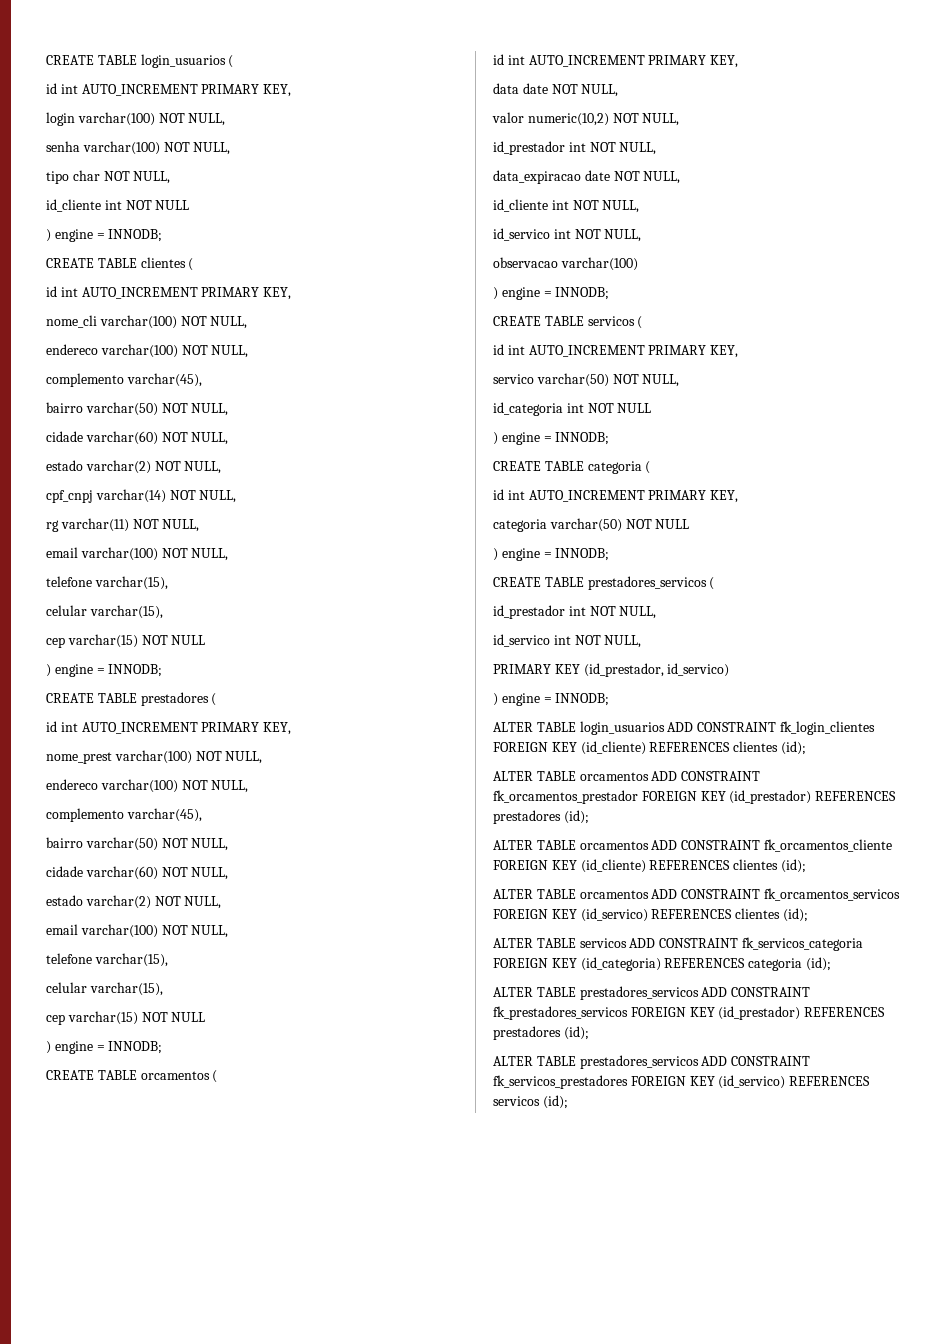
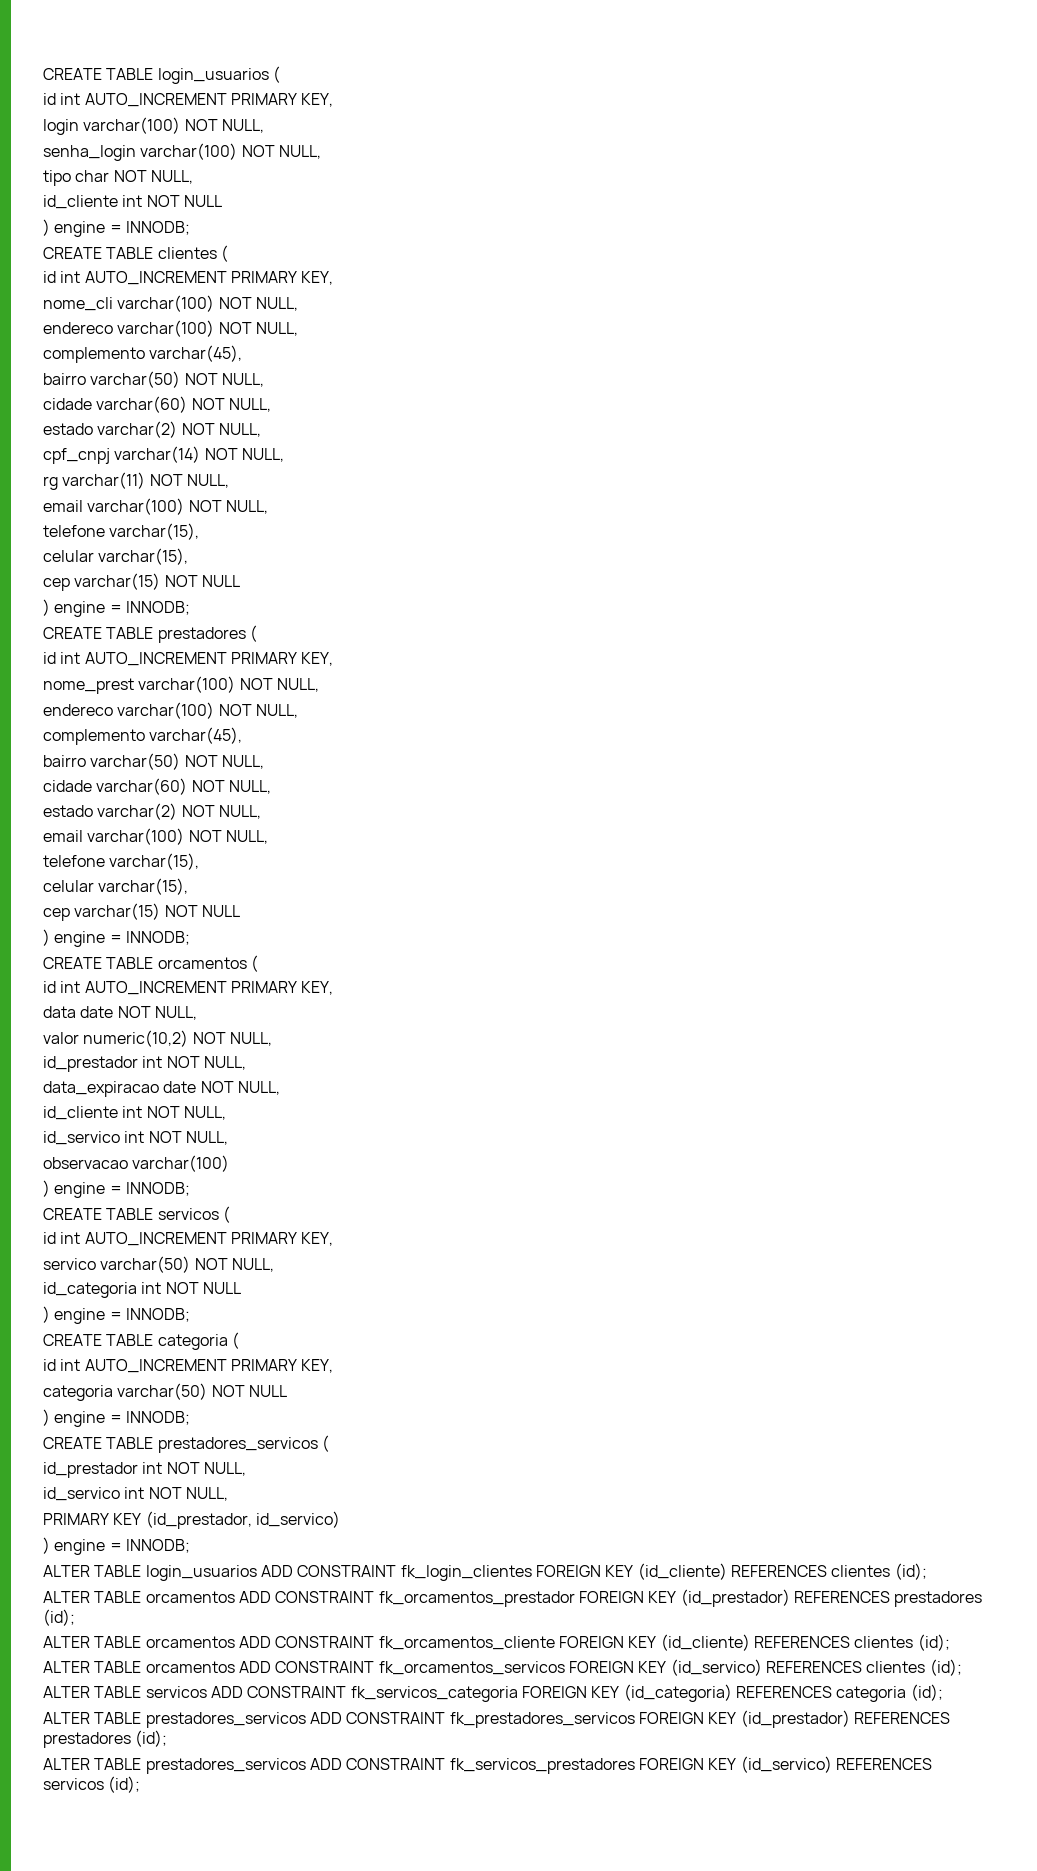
- senha varchar(100) NOT NULL,
+ senha_login varchar(100) NOT NULL,

